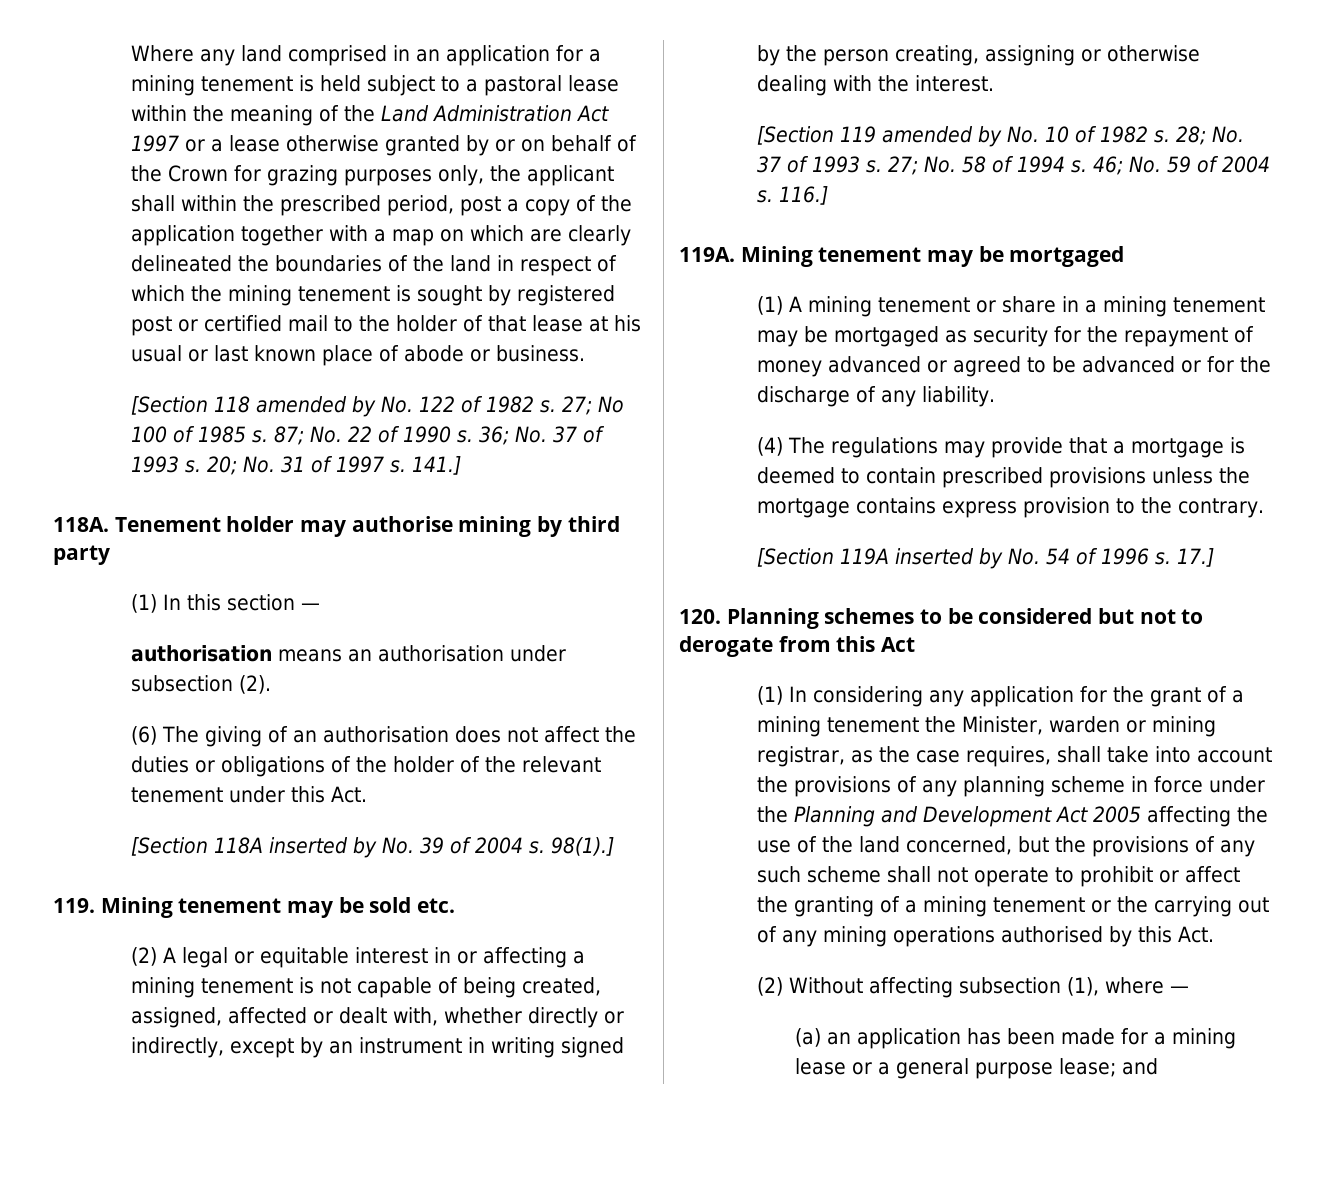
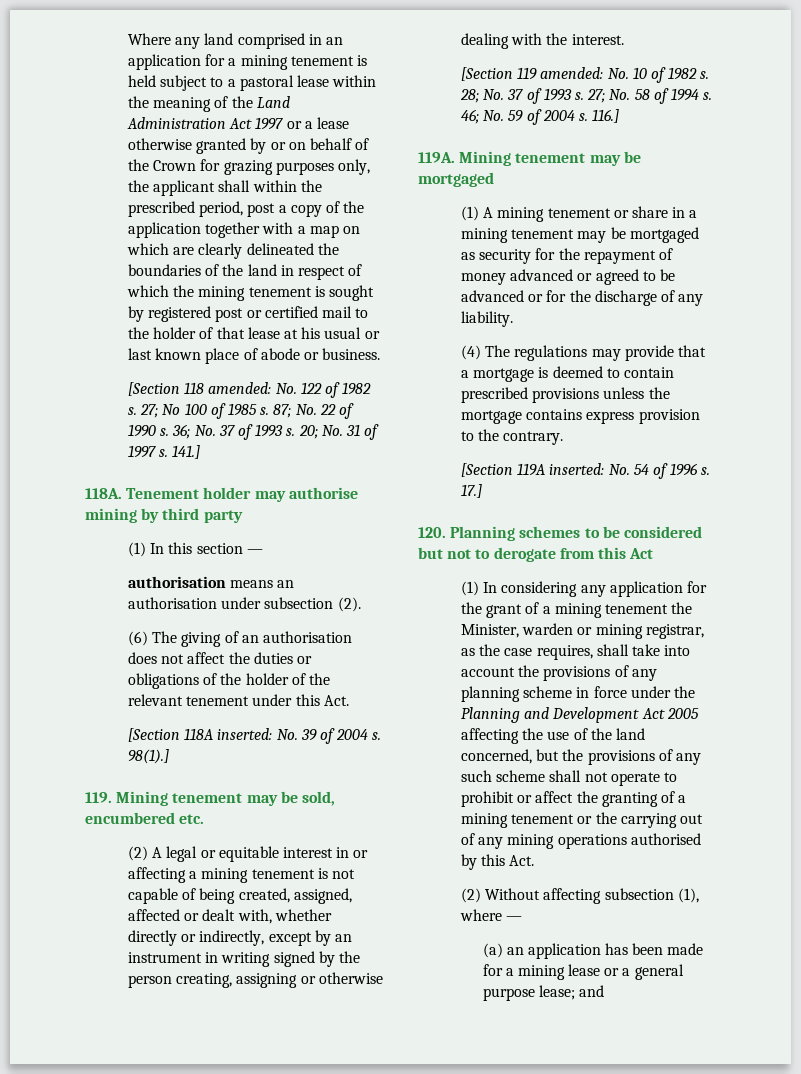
- [Section 118 amended by No. 122 of 1982 s.
+ [Section 118 amended: No. 122 of 1982 s.
- [Section 118A inserted by No. 39 of 2004 s.
+ [Section 118A inserted: No. 39 of 2004 s.
- 119. Mining tenement may be sold etc.
+ 119. Mining tenement may be sold, encumbered etc.
- [Section 119 amended by No. 10 of 1982 s.
+ [Section 119 amended: No. 10 of 1982 s.
- [Section 119A inserted by No. 54 of 1996 s.
+ [Section 119A inserted: No. 54 of 1996 s.

